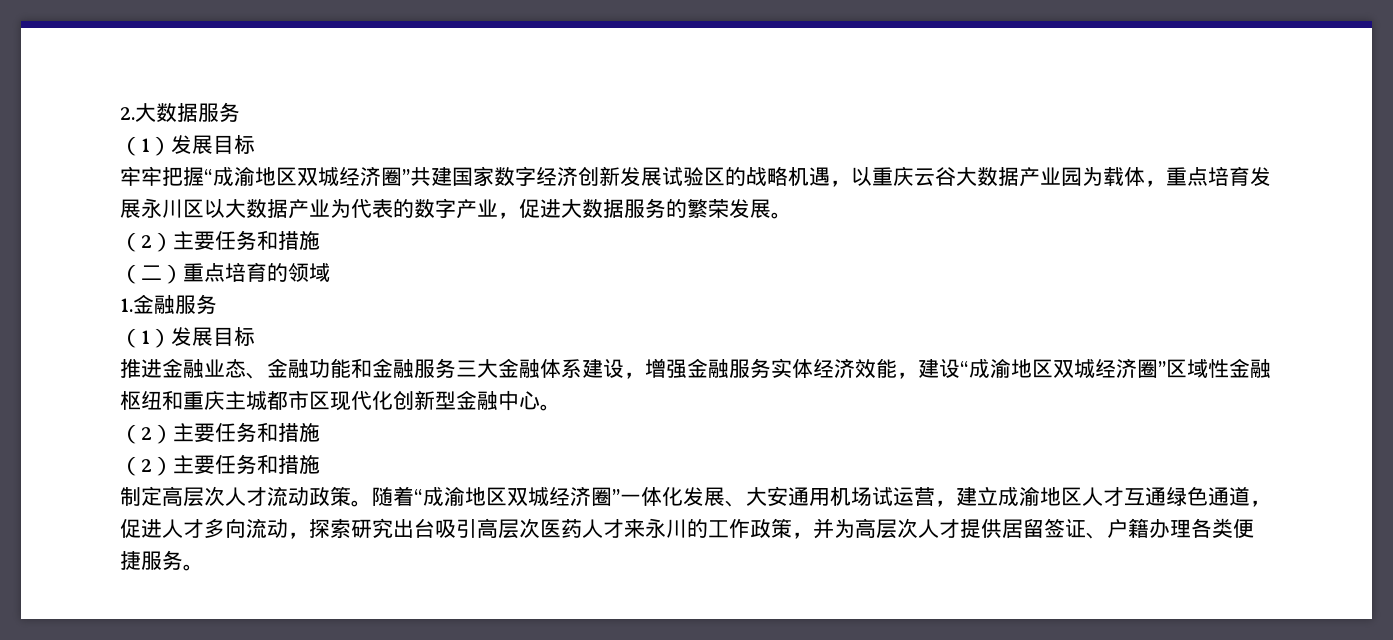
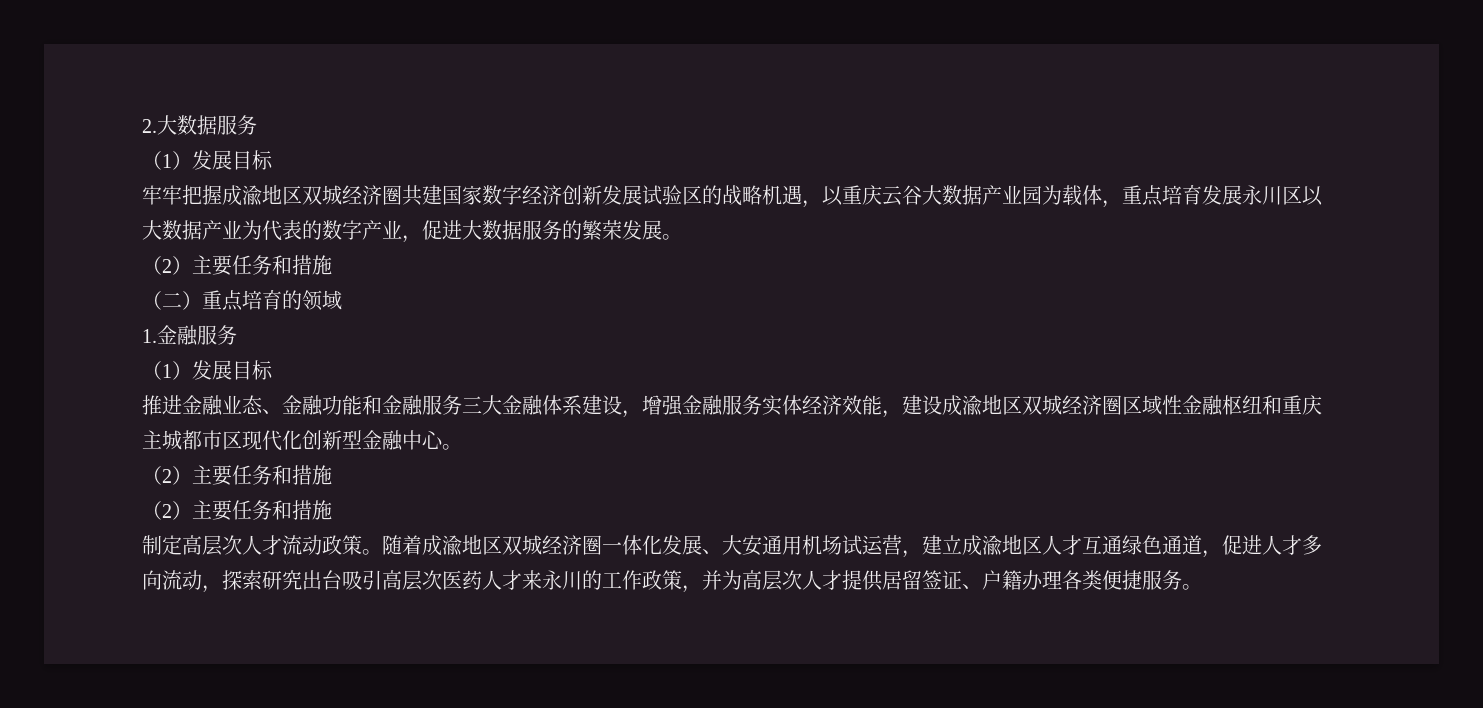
- 牢牢把握“成渝地区双城经济圈”共建国家数字经济创新发展试验区的战略机遇，以重庆云谷大数据产业园为载体，重点培育发展永川区以大数据产业为代表的数字产业，促进大数据服务的繁荣发展。
+ 牢牢把握成渝地区双城经济圈共建国家数字经济创新发展试验区的战略机遇，以重庆云谷大数据产业园为载体，重点培育发展永川区以大数据产业为代表的数字产业，促进大数据服务的繁荣发展。
- 推进金融业态、金融功能和金融服务三大金融体系建设，增强金融服务实体经济效能，建设“成渝地区双城经济圈”区域性金融枢纽和重庆主城都市区现代化创新型金融中心。
+ 推进金融业态、金融功能和金融服务三大金融体系建设，增强金融服务实体经济效能，建设成渝地区双城经济圈区域性金融枢纽和重庆主城都市区现代化创新型金融中心。
- 随着“成渝地区双城经济圈”一体化发展、大安通用机场试运营，建立成渝地区人才互通绿色通道，促进人才多向流动，探索研究出台吸引高层次医药人才来永川的工作政策，并为高层次人才提供居留签证、户籍办理各类便捷服务。
+ 随着成渝地区双城经济圈一体化发展、大安通用机场试运营，建立成渝地区人才互通绿色通道，促进人才多向流动，探索研究出台吸引高层次医药人才来永川的工作政策，并为高层次人才提供居留签证、户籍办理各类便捷服务。

